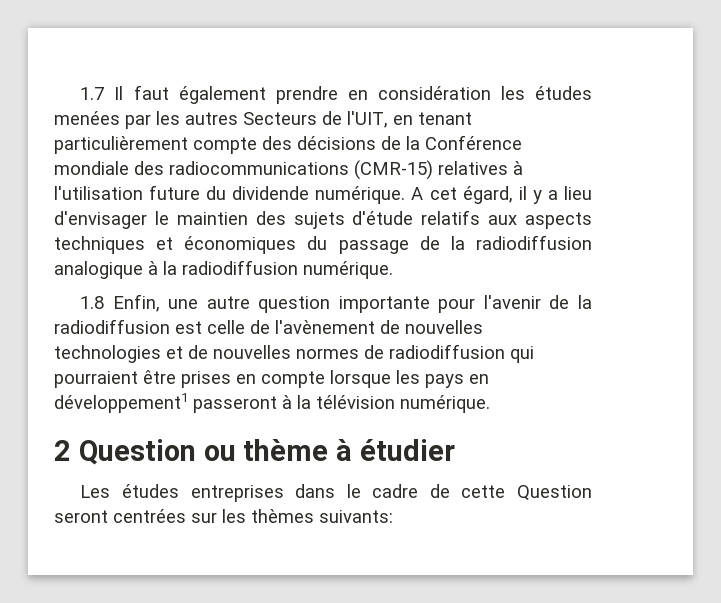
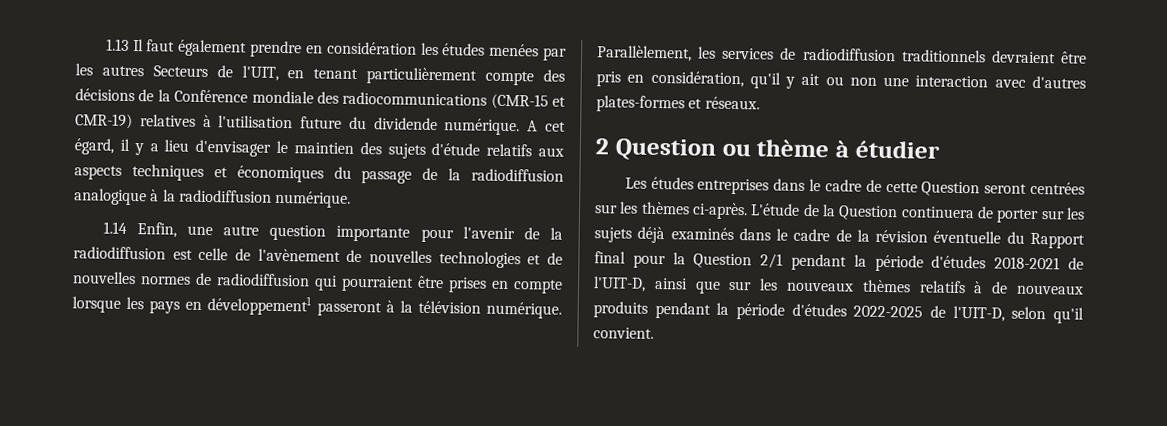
- 1.7 Il faut également prendre en considération les études menées par les autres Secteurs de l'UIT, en tenant particulièrement compte des décisions de la Conférence mondiale des radiocommunications (CMR-15) relatives à l'utilisation future du dividende numérique.
+ 1.13 Il faut également prendre en considération les études menées par les autres Secteurs de l'UIT, en tenant particulièrement compte des décisions de la Conférence mondiale des radiocommunications (CMR-15 et CMR-19) relatives à l'utilisation future du dividende numérique.
- 1.8 Enfin, une autre question importante pour l'avenir de la radiodiffusion est celle de l'avènement de nouvelles technologies et de nouvelles normes de radiodiffusion qui pourraient être prises en compte lorsque les pays en développement1 passeront à la télévision numérique.
+ 1.14 Enfin, une autre question importante pour l'avenir de la radiodiffusion est celle de l'avènement de nouvelles technologies et de nouvelles normes de radiodiffusion qui pourraient être prises en compte lorsque les pays en développement1 passeront à la télévision numérique. Parallèlement, les services de radiodiffusion traditionnels devraient être pris en considération, qu'il y ait ou non une interaction avec d'autres plates-formes et réseaux.
- Les études entreprises dans le cadre de cette Question seront centrées sur les thèmes suivants:
+ Les études entreprises dans le cadre de cette Question seront centrées sur les thèmes ci-après. L'étude de la Question continuera de porter sur les sujets déjà examinés dans le cadre de la révision éventuelle du Rapport final pour la Question 2/1 pendant la période d'études 2018-2021 de l'UIT-D, ainsi que sur les nouveaux thèmes relatifs à de nouveaux produits pendant la période d'études 2022-2025 de l'UIT-D, selon qu'il convient.

